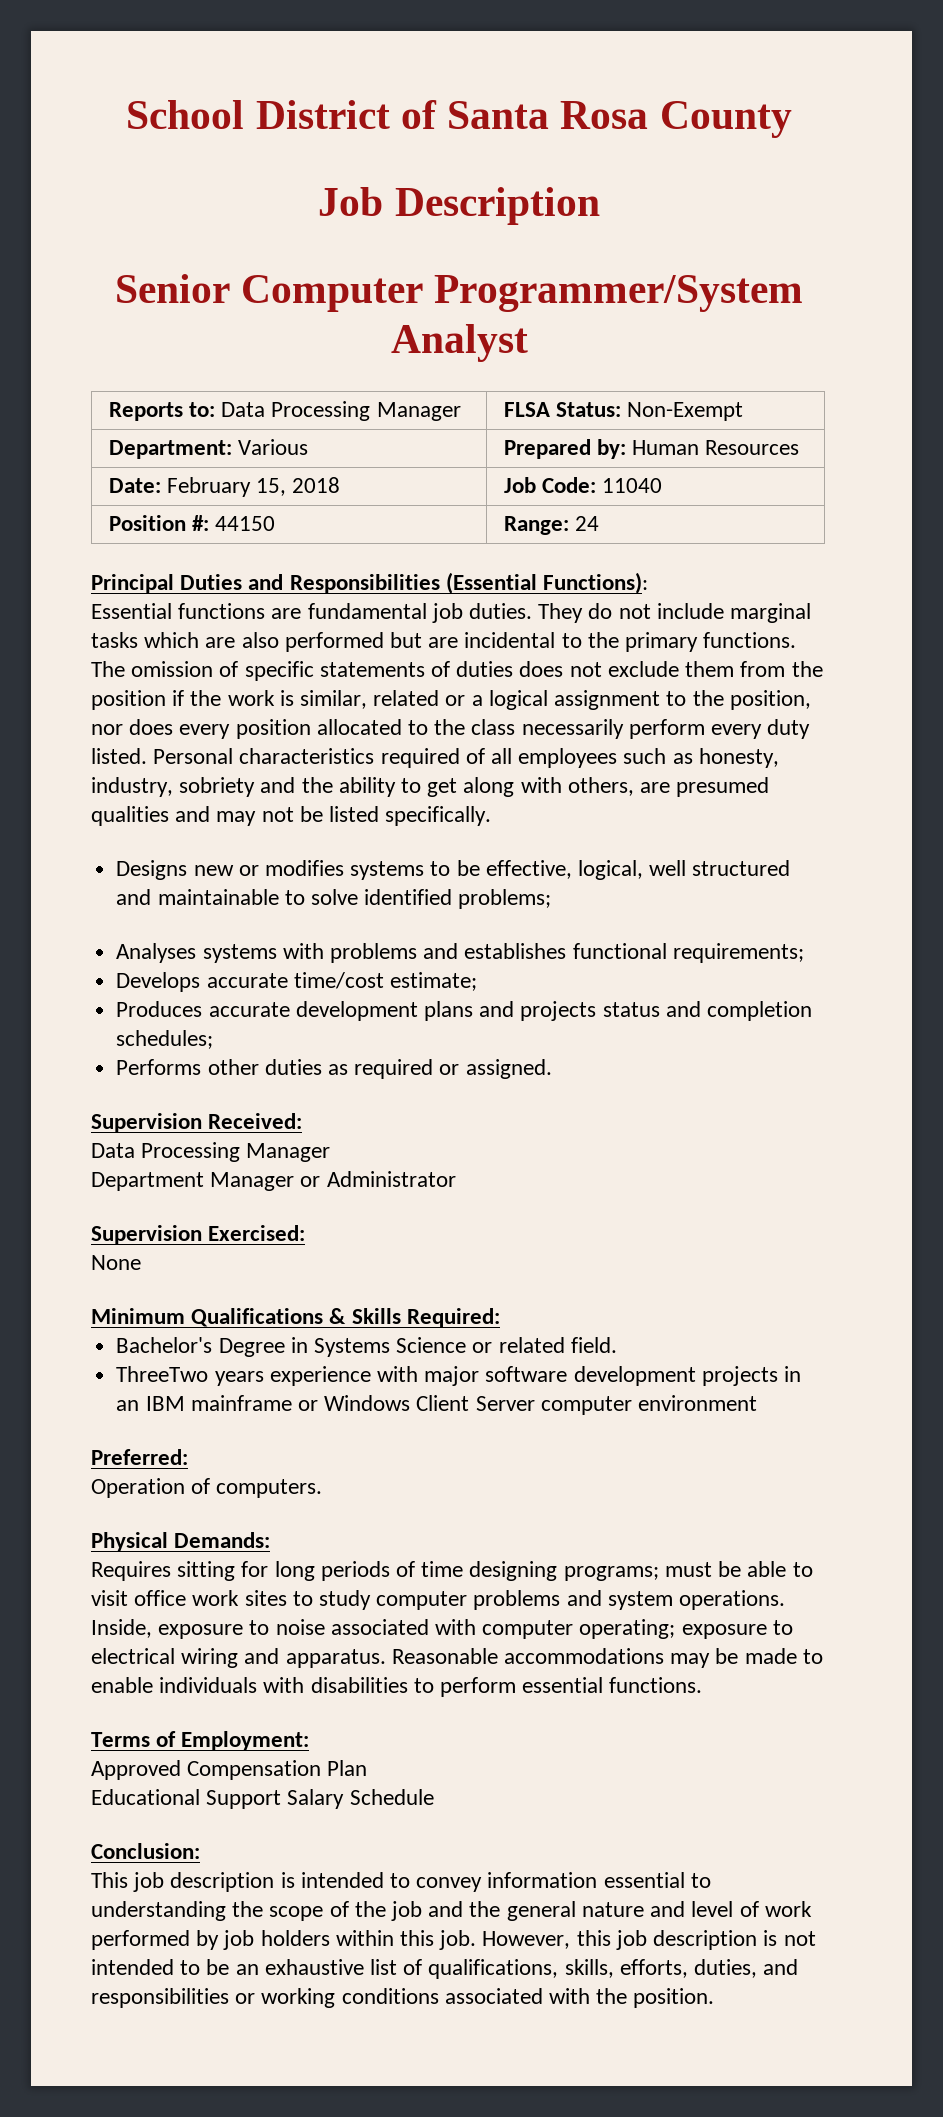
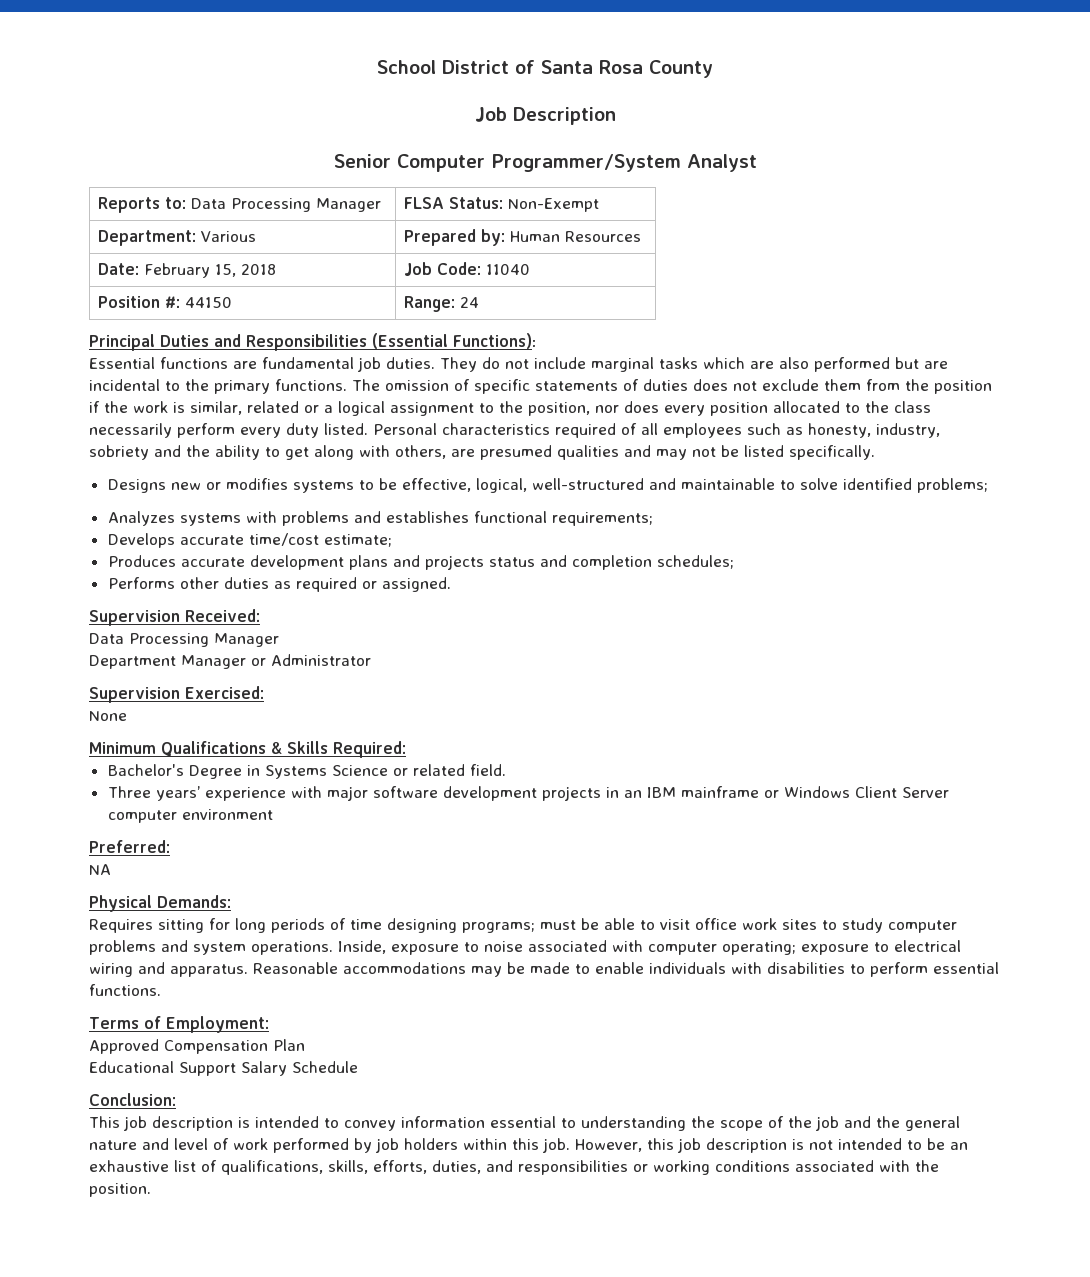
- Designs new or modifies systems to be effective, logical, well structured and maintainable to solve identified problems;
+ Designs new or modifies systems to be effective, logical, well-structured and maintainable to solve identified problems;
- Analyses systems with problems and establishes functional requirements;
+ Analyzes systems with problems and establishes functional requirements;
- ThreeTwo years experience with major software development projects in an IBM mainframe or Windows Client Server computer environment
+ Three years’ experience with major software development projects in an IBM mainframe or Windows Client Server computer environment
- Operation of computers.
+ NA

